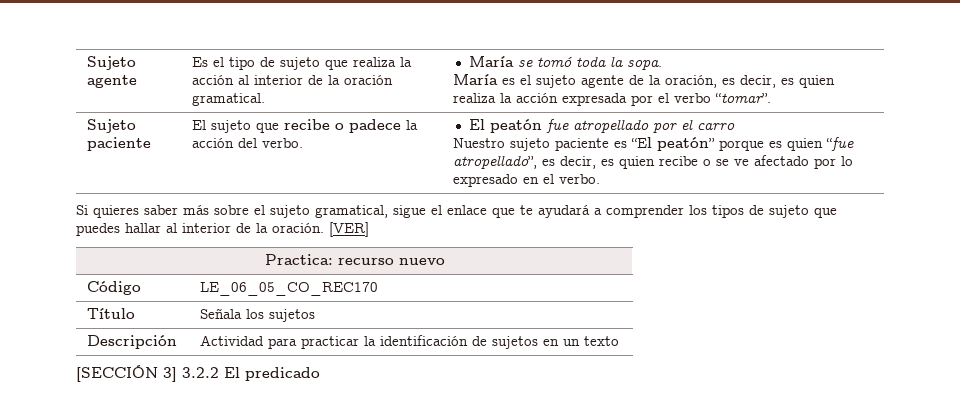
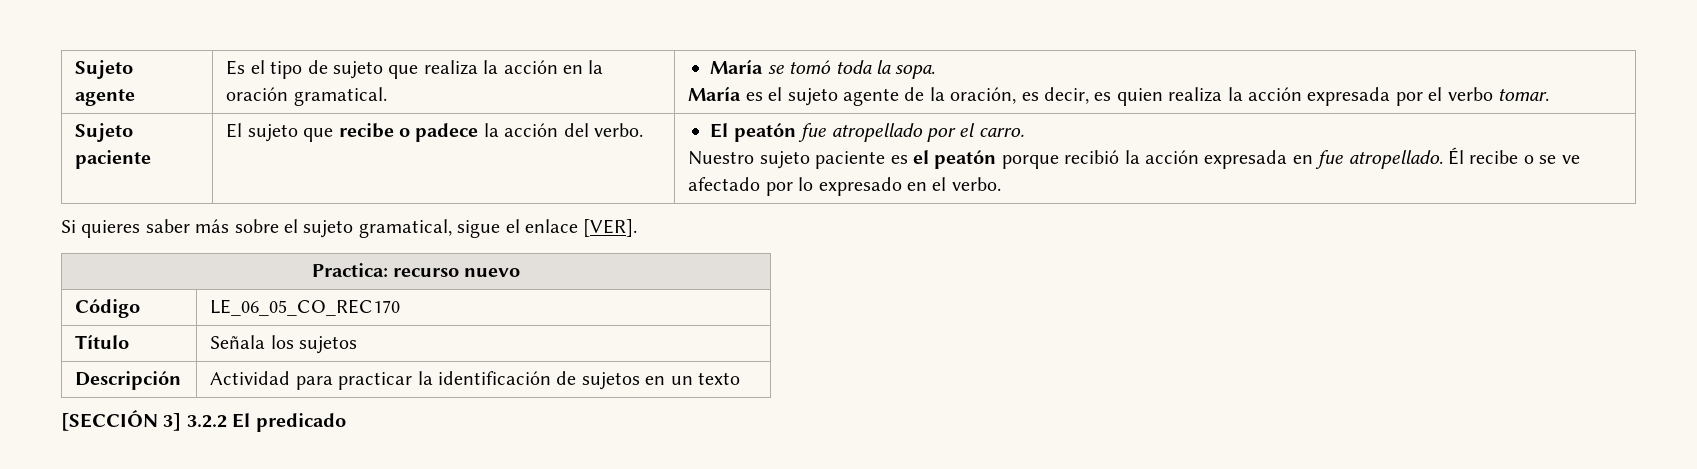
- Es el tipo de sujeto que realiza la acción al interior de la oración gramatical.
+ Es el tipo de sujeto que realiza la acción en la oración gramatical.
- María es el sujeto agente de la oración, es decir, es quien realiza la acción expresada por el verbo “tomar”.
+ María es el sujeto agente de la oración, es decir, es quien realiza la acción expresada por el verbo tomar.
- El peatón fue atropellado por el carro
+ El peatón fue atropellado por el carro.
- Nuestro sujeto paciente es “El peatón” porque es quien “fue atropellado”, es decir, es quien recibe o se ve afectado por lo expresado en el verbo.
+ Nuestro sujeto paciente es el peatón porque recibió la acción expresada en fue atropellado. Él recibe o se ve afectado por lo expresado en el verbo.
- Si quieres saber más sobre el sujeto gramatical, sigue el enlace que te ayudará a comprender los tipos de sujeto que puedes hallar al interior de la oración. [VER]
+ Si quieres saber más sobre el sujeto gramatical, sigue el enlace [VER].

